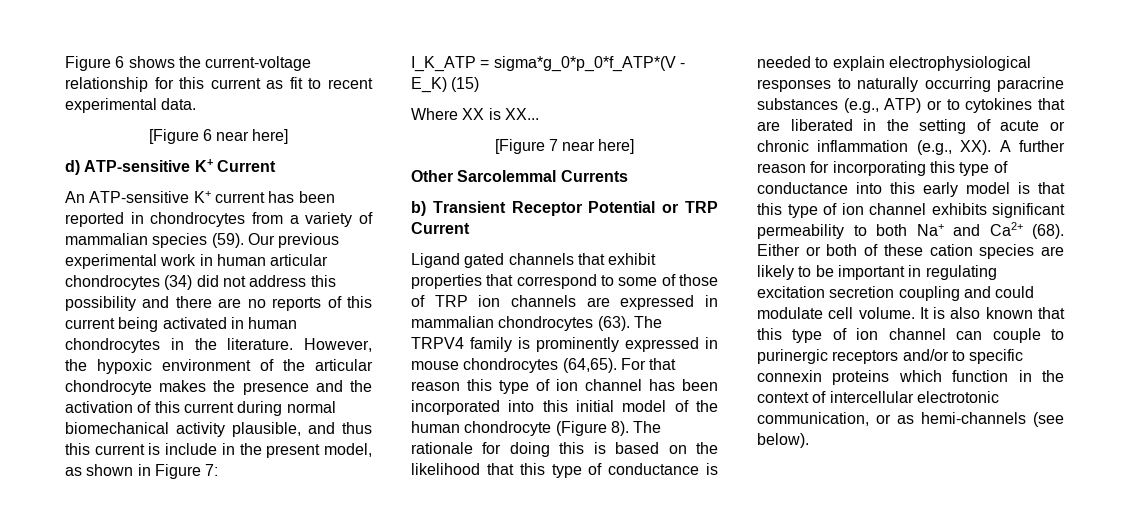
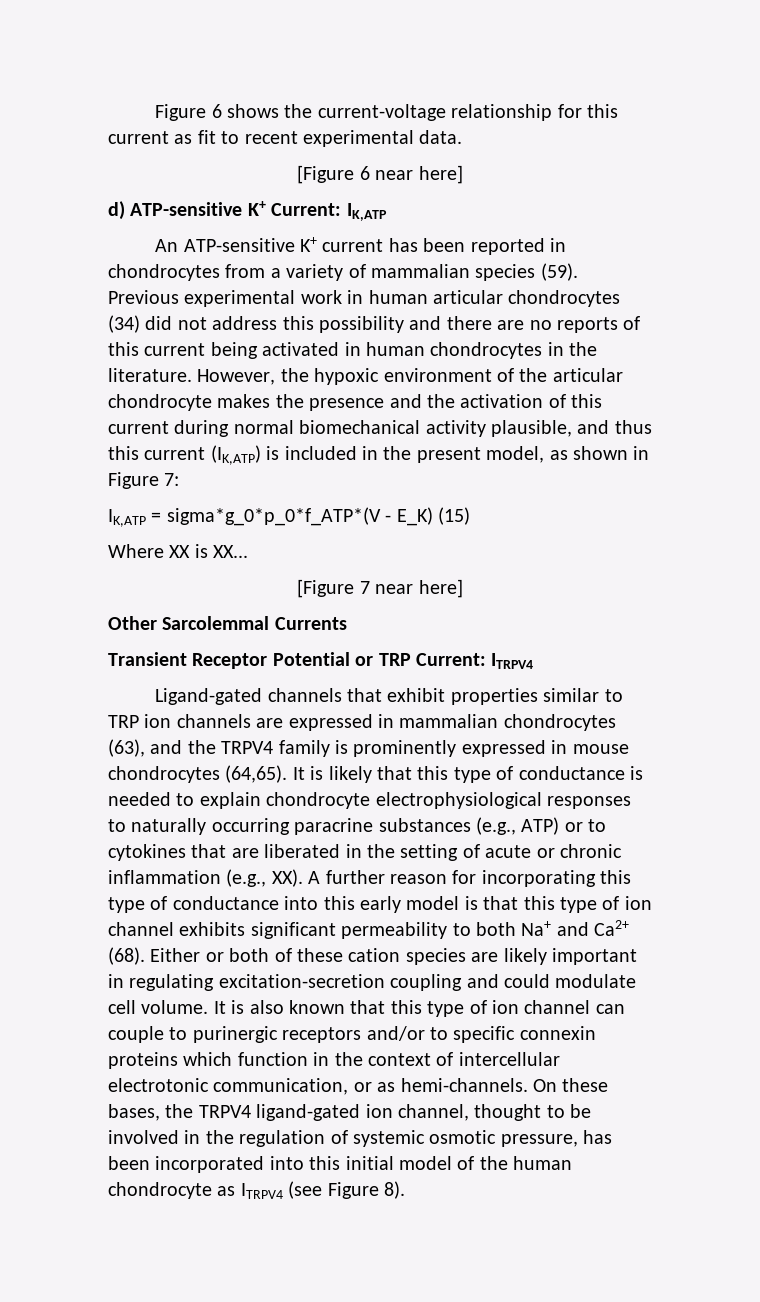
- d) ATP-sensitive K+ Current
+ d) ATP-sensitive K+ Current: IK,ATP
- Our previous experimental work in human articular chondrocytes (34) did not address this possibility and there are no reports of this current being activated in human chondrocytes in the literature.
+ Previous experimental work in human articular chondrocytes (34) did not address this possibility and there are no reports of this current being activated in human chondrocytes in the literature.
- However, the hypoxic environment of the articular chondrocyte makes the presence and the activation of this current during normal biomechanical activity plausible, and thus this current is include in the present model, as shown in Figure 7:
+ However, the hypoxic environment of the articular chondrocyte makes the presence and the activation of this current during normal biomechanical activity plausible, and thus this current (IK,ATP) is included in the present model, as shown in Figure 7:
- I_K_ATP = sigma*g_0*p_0*f_ATP*(V - E_K) (15)
+ IK,ATP = sigma*g_0*p_0*f_ATP*(V - E_K) (15)
- b) Transient Receptor Potential or TRP Current
- Ligand gated channels that exhibit properties that correspond to some of those of TRP ion channels are expressed in mammalian chondrocytes (63). The TRPV4 family is prominently expressed in mouse chondrocytes (64,65).
+ Transient Receptor Potential or TRP Current: ITRPV4
+ Ligand-gated channels that exhibit properties similar to TRP ion channels are expressed in mammalian chondrocytes (63), and the TRPV4 family is prominently expressed in mouse chondrocytes (64,65).
- For that reason this type of ion channel has been incorporated into this initial model of the human chondrocyte (Figure 8). The rationale for doing this is based on the likelihood that this type of conductance is needed to explain electrophysiological responses to naturally occurring paracrine substances (e.g., ATP) or to cytokines that are liberated in the setting of acute or chronic inflammation (e.g., XX). A further reason for incorporating this type of conductance into this early model is that this type of ion channel exhibits significant permeability to both Na+ and Ca2+ (68).
+ It is likely that this type of conductance is needed to explain chondrocyte electrophysiological responses to naturally occurring paracrine substances (e.g., ATP) or to cytokines that are liberated in the setting of acute or chronic inflammation (e.g., XX). A further reason for incorporating this type of conductance into this early model is that this type of ion channel exhibits significant permeability to both Na+ and Ca2+ (68).
- Either or both of these cation species are likely to be important in regulating excitation secretion coupling and could modulate cell volume.
+ Either or both of these cation species are likely important in regulating excitation-secretion coupling and could modulate cell volume.
- It is also known that this type of ion channel can couple to purinergic receptors and/or to specific connexin proteins which function in the context of intercellular electrotonic communication, or as hemi-channels (see below).
+ It is also known that this type of ion channel can couple to purinergic receptors and/or to specific connexin proteins which function in the context of intercellular electrotonic communication, or as hemi-channels. On these bases, the TRPV4 ligand-gated ion channel, thought to be involved in the regulation of systemic osmotic pressure, has been incorporated into this initial model of the human chondrocyte as ITRPV4 (see Figure 8).

